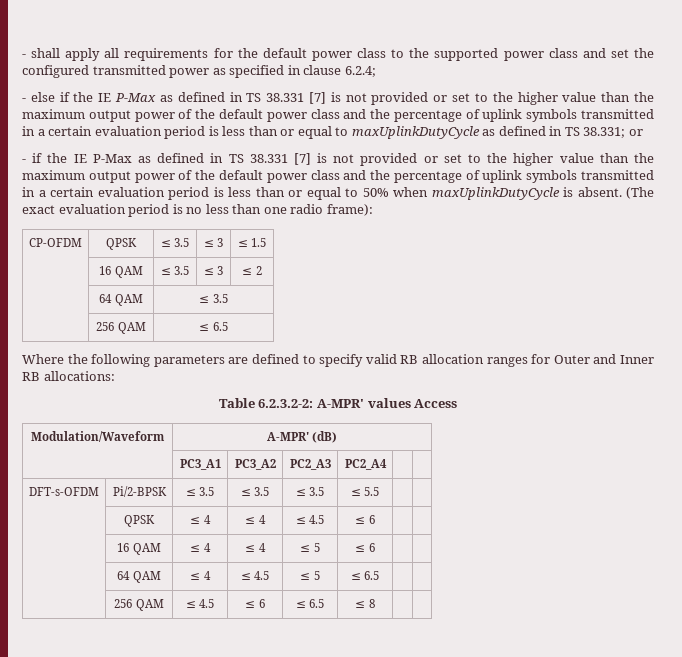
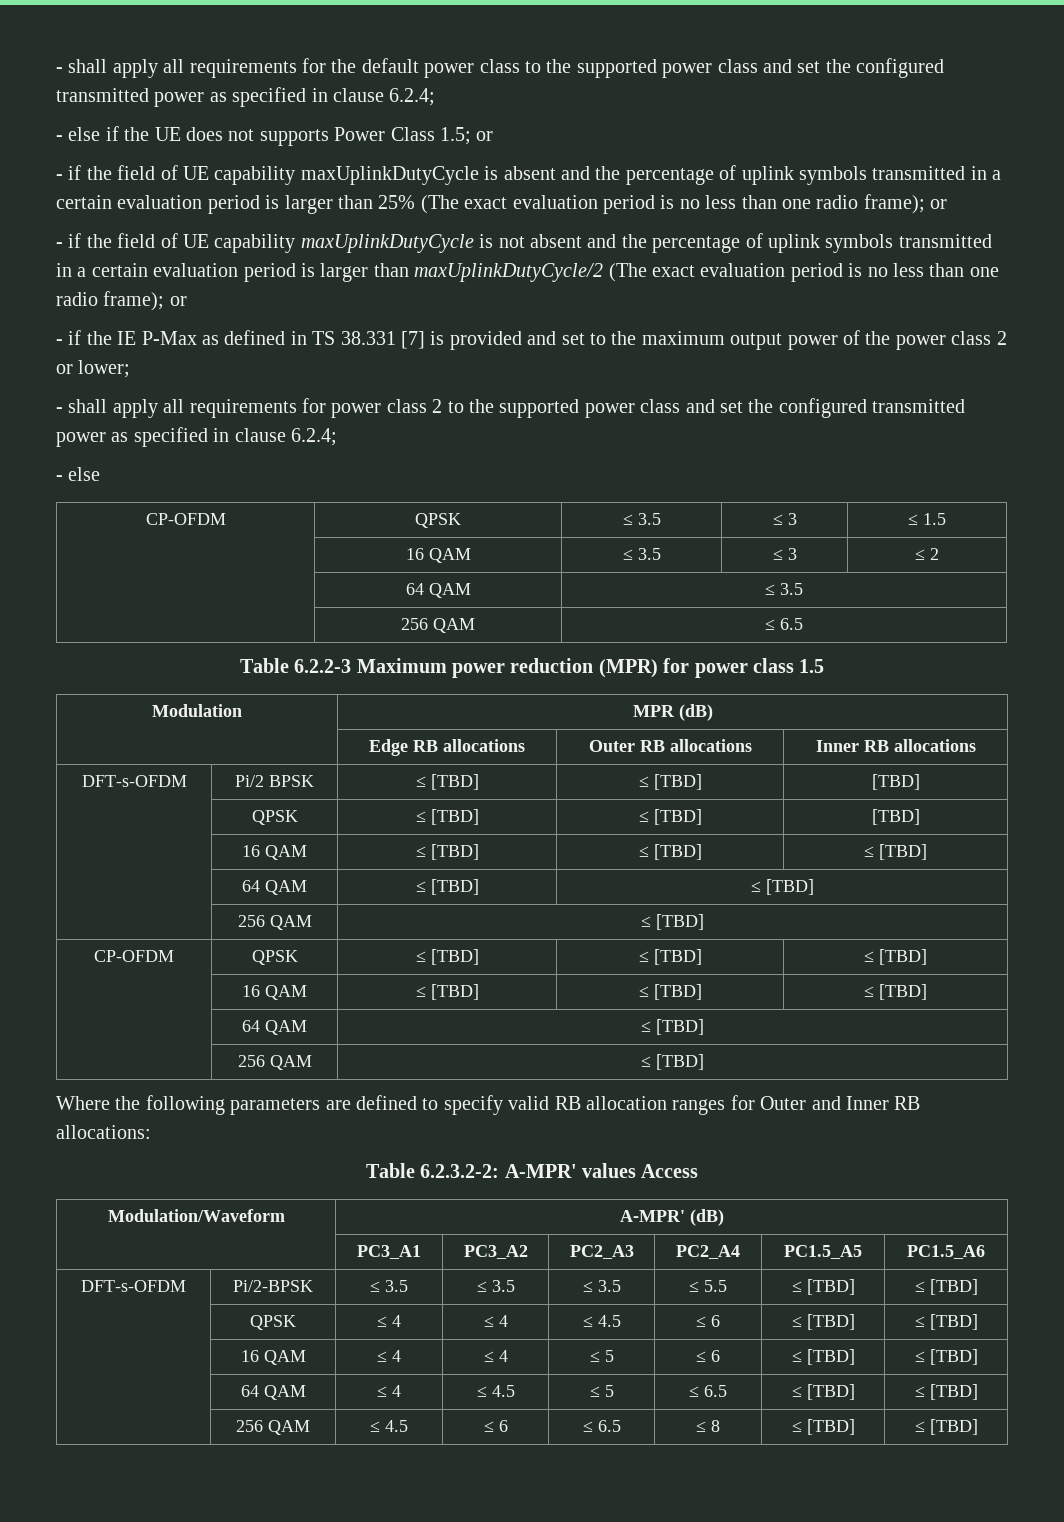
- - else if the IE P-Max as defined in TS 38.331 [7] is not provided or set to the higher value than the maximum output power of the default power class and the percentage of uplink symbols transmitted in a certain evaluation period is less than or equal to maxUplinkDutyCycle as defined in TS 38.331; or
+ - else if the UE does not supports Power Class 1.5; or
+ - if the field of UE capability maxUplinkDutyCycle is absent and the percentage of uplink symbols transmitted in a certain evaluation period is larger than 25% (The exact evaluation period is no less than one radio frame); or
+ - if the field of UE capability maxUplinkDutyCycle is not absent and the percentage of uplink symbols transmitted in a certain evaluation period is larger than maxUplinkDutyCycle/2 (The exact evaluation period is no less than one radio frame); or
- - if the IE P-Max as defined in TS 38.331 [7] is not provided or set to the higher value than the maximum output power of the default power class and the percentage of uplink symbols transmitted in a certain evaluation period is less than or equal to 50% when maxUplinkDutyCycle is absent. (The exact evaluation period is no less than one radio frame):
+ - if the IE P-Max as defined in TS 38.331 [7] is provided and set to the maximum output power of the power class 2 or lower;
+ - shall apply all requirements for power class 2 to the supported power class and set the configured transmitted power as specified in clause 6.2.4;
+ - else
+ Table 6.2.2-3 Maximum power reduction (MPR) for power class 1.5
+ Modulation | MPR (dB)
+ | Edge RB allocations | Outer RB allocations | Inner RB allocations
+ DFT-s-OFDM | Pi/2 BPSK | ≤ [TBD] | ≤ [TBD] | [TBD]
+ | QPSK | ≤ [TBD] | ≤ [TBD] | [TBD]
+ | 16 QAM | ≤ [TBD] | ≤ [TBD] | ≤ [TBD]
+ | 64 QAM | ≤ [TBD] | ≤ [TBD]
+ | 256 QAM | ≤ [TBD]
+ CP-OFDM | QPSK | ≤ [TBD] | ≤ [TBD] | ≤ [TBD]
+ | 16 QAM | ≤ [TBD] | ≤ [TBD] | ≤ [TBD]
+ | 64 QAM | ≤ [TBD]
+ | 256 QAM | ≤ [TBD]
- | PC3_A1 | PC3_A2 | PC2_A3 | PC2_A4 | |
+ | PC3_A1 | PC3_A2 | PC2_A3 | PC2_A4 | PC1.5_A5 | PC1.5_A6
- DFT-s-OFDM | Pi/2-BPSK | ≤ 3.5 | ≤ 3.5 | ≤ 3.5 | ≤ 5.5 | |
+ DFT-s-OFDM | Pi/2-BPSK | ≤ 3.5 | ≤ 3.5 | ≤ 3.5 | ≤ 5.5 | ≤ [TBD] | ≤ [TBD]
- | QPSK | ≤ 4 | ≤ 4 | ≤ 4.5 | ≤ 6 | |
+ | QPSK | ≤ 4 | ≤ 4 | ≤ 4.5 | ≤ 6 | ≤ [TBD] | ≤ [TBD]
- | 16 QAM | ≤ 4 | ≤ 4 | ≤ 5 | ≤ 6 | |
+ | 16 QAM | ≤ 4 | ≤ 4 | ≤ 5 | ≤ 6 | ≤ [TBD] | ≤ [TBD]
- | 64 QAM | ≤ 4 | ≤ 4.5 | ≤ 5 | ≤ 6.5 | |
+ | 64 QAM | ≤ 4 | ≤ 4.5 | ≤ 5 | ≤ 6.5 | ≤ [TBD] | ≤ [TBD]
- | 256 QAM | ≤ 4.5 | ≤ 6 | ≤ 6.5 | ≤ 8 | |
+ | 256 QAM | ≤ 4.5 | ≤ 6 | ≤ 6.5 | ≤ 8 | ≤ [TBD] | ≤ [TBD]

